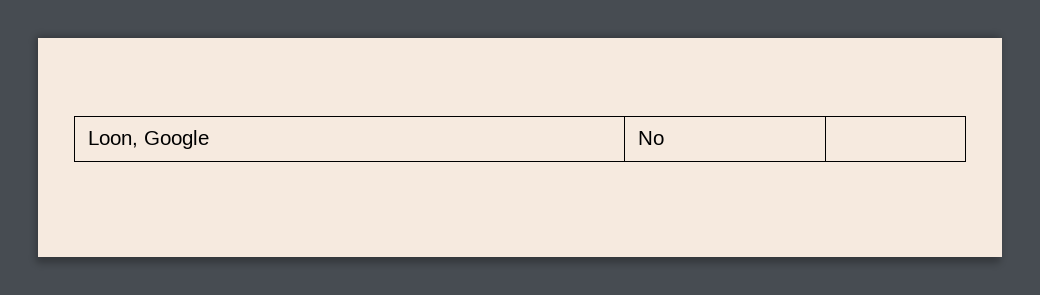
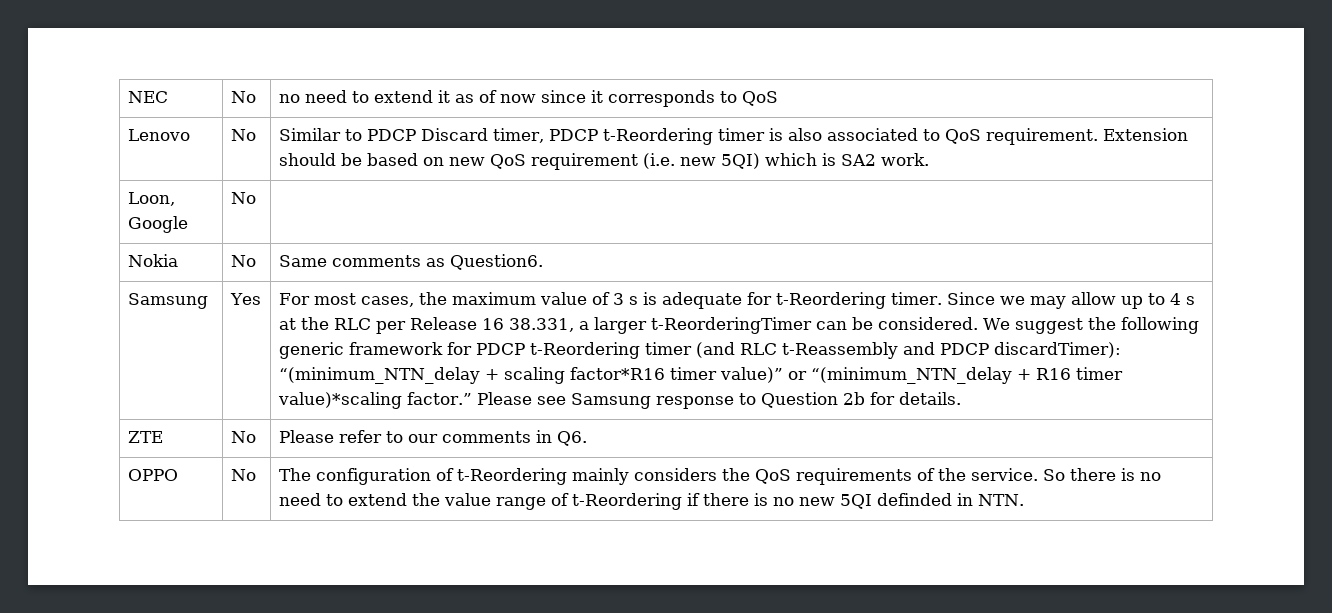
+ NEC | No | no need to extend it as of now since it corresponds to QoS
+ Lenovo | No | Similar to PDCP Discard timer, PDCP t-Reordering timer is also associated to QoS requirement. Extension should be based on new QoS requirement (i.e. new 5QI) which is SA2 work.
  Loon, Google | No |
+ Nokia | No | Same comments as Question6.
+ Samsung | Yes | For most cases, the maximum value of 3 s is adequate for t-Reordering timer. Since we may allow up to 4 s at the RLC per Release 16 38.331, a larger t-ReorderingTimer can be considered. We suggest the following generic framework for PDCP t-Reordering timer (and RLC t-Reassembly and PDCP discardTimer): “(minimum_NTN_delay + scaling factor*R16 timer value)” or “(minimum_NTN_delay + R16 timer value)*scaling factor.” Please see Samsung response to Question 2b for details.
+ ZTE | No | Please refer to our comments in Q6.
+ OPPO | No | The configuration of t-Reordering mainly considers the QoS requirements of the service. So there is no need to extend the value range of t-Reordering if there is no new 5QI definded in NTN.

